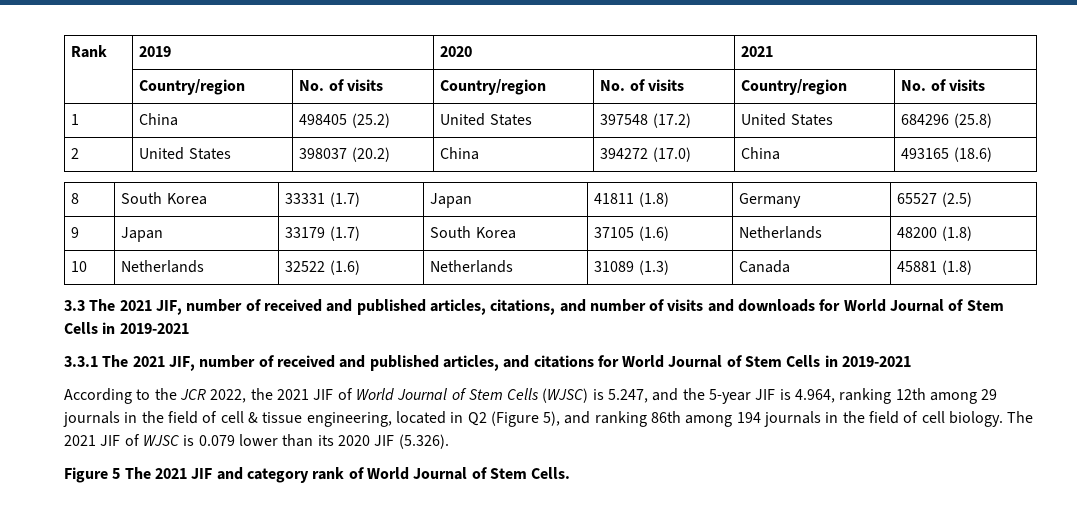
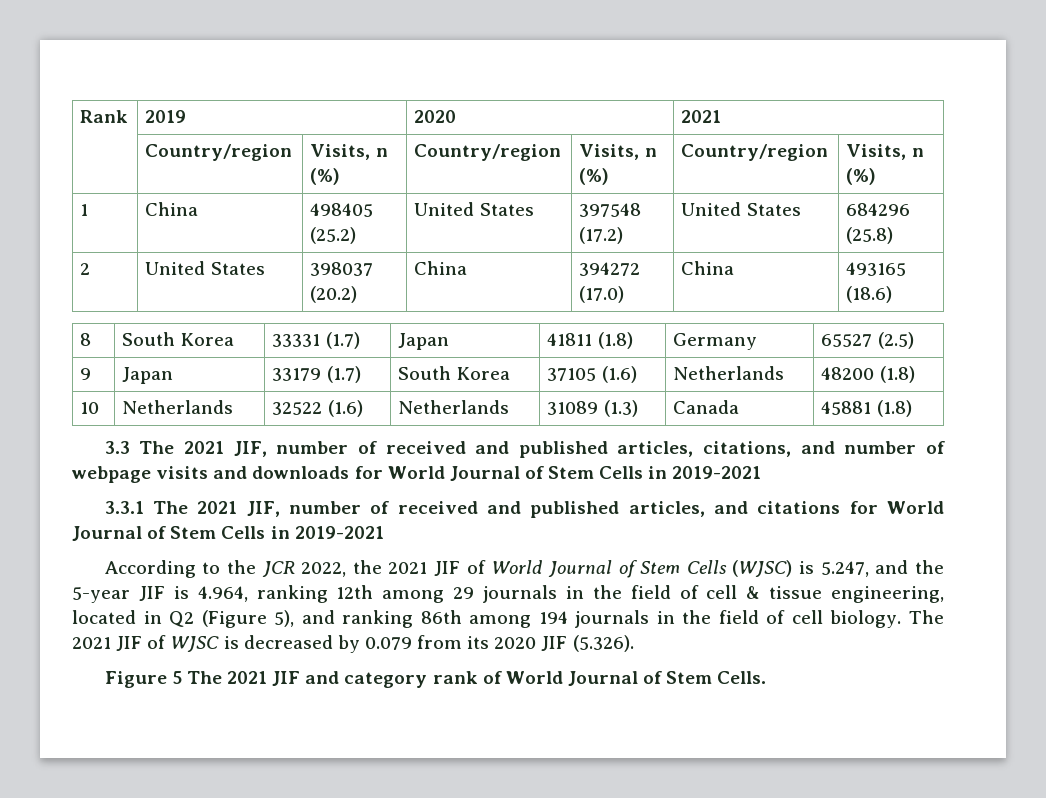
- | Country/region | No. of visits | Country/region | No. of visits | Country/region | No. of visits
+ | Country/region | Visits, n (%) | Country/region | Visits, n (%) | Country/region | Visits, n (%)
- 3.3 The 2021 JIF, number of received and published articles, citations, and number of visits and downloads for World Journal of Stem Cells in 2019-2021
+ 3.3 The 2021 JIF, number of received and published articles, citations, and number of webpage visits and downloads for World Journal of Stem Cells in 2019-2021
- The 2021 JIF of WJSC is 0.079 lower than its 2020 JIF (5.326).
+ The 2021 JIF of WJSC is decreased by 0.079 from its 2020 JIF (5.326).

